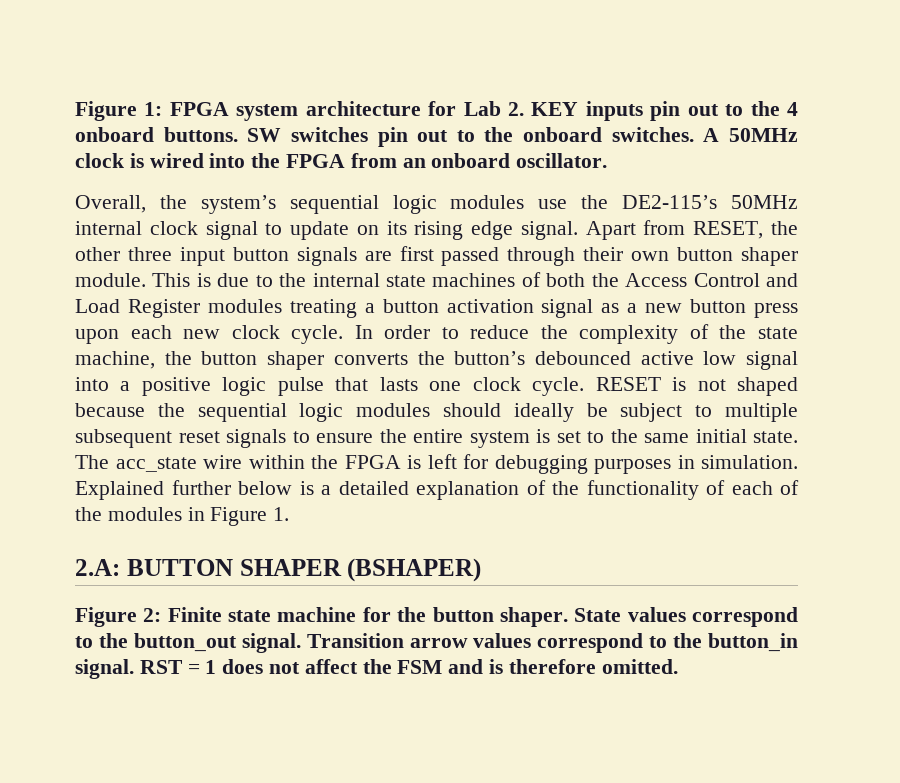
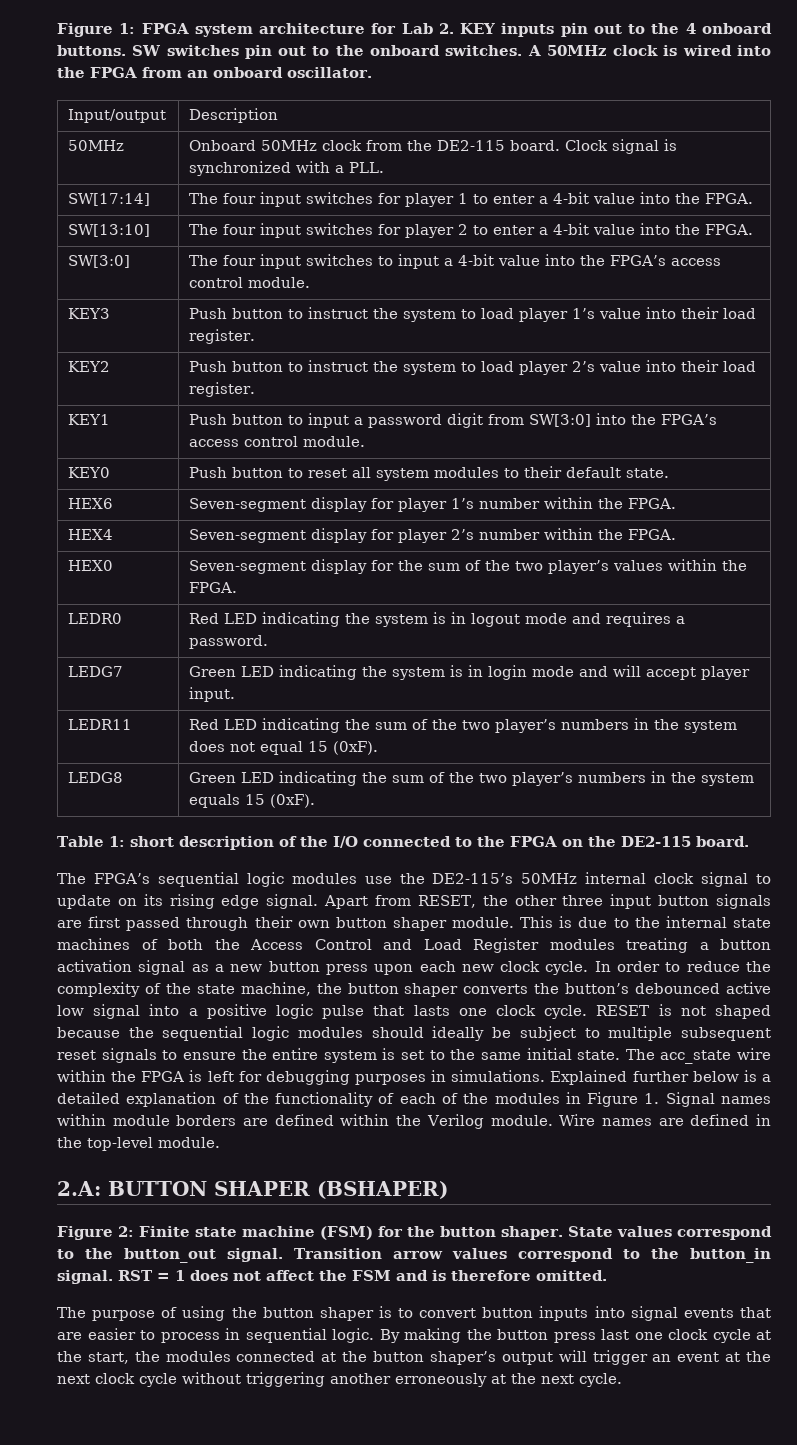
- Overall, the system’s sequential logic modules use the DE2-115’s 50MHz internal clock signal to update on its rising edge signal.
+ Input/output | Description
+ 50MHz | Onboard 50MHz clock from the DE2-115 board. Clock signal is synchronized with a PLL.
+ SW[17:14] | The four input switches for player 1 to enter a 4-bit value into the FPGA.
+ SW[13:10] | The four input switches for player 2 to enter a 4-bit value into the FPGA.
+ SW[3:0] | The four input switches to input a 4-bit value into the FPGA’s access control module.
+ KEY3 | Push button to instruct the system to load player 1’s value into their load register.
+ KEY2 | Push button to instruct the system to load player 2’s value into their load register.
+ KEY1 | Push button to input a password digit from SW[3:0] into the FPGA’s access control module.
+ KEY0 | Push button to reset all system modules to their default state.
+ HEX6 | Seven-segment display for player 1’s number within the FPGA.
+ HEX4 | Seven-segment display for player 2’s number within the FPGA.
+ HEX0 | Seven-segment display for the sum of the two player’s values within the FPGA.
+ LEDR0 | Red LED indicating the system is in logout mode and requires a password.
+ LEDG7 | Green LED indicating the system is in login mode and will accept player input.
+ LEDR11 | Red LED indicating the sum of the two player’s numbers in the system does not equal 15 (0xF).
+ LEDG8 | Green LED indicating the sum of the two player’s numbers in the system equals 15 (0xF).
+ Table 1: short description of the I/O connected to the FPGA on the DE2-115 board.
+ The FPGA’s sequential logic modules use the DE2-115’s 50MHz internal clock signal to update on its rising edge signal.
- The acc_state wire within the FPGA is left for debugging purposes in simulation.
+ The acc_state wire within the FPGA is left for debugging purposes in simulations.
- Explained further below is a detailed explanation of the functionality of each of the modules in Figure 1.
+ Explained further below is a detailed explanation of the functionality of each of the modules in Figure 1. Signal names within module borders are defined within the Verilog module. Wire names are defined in the top-level module.
- Figure 2: Finite state machine for the button shaper.
+ Figure 2: Finite state machine (FSM) for the button shaper.
+ The purpose of using the button shaper is to convert button inputs into signal events that are easier to process in sequential logic. By making the button press last one clock cycle at the start, the modules connected at the button shaper’s output will trigger an event at the next clock cycle without triggering another erroneously at the next cycle.

